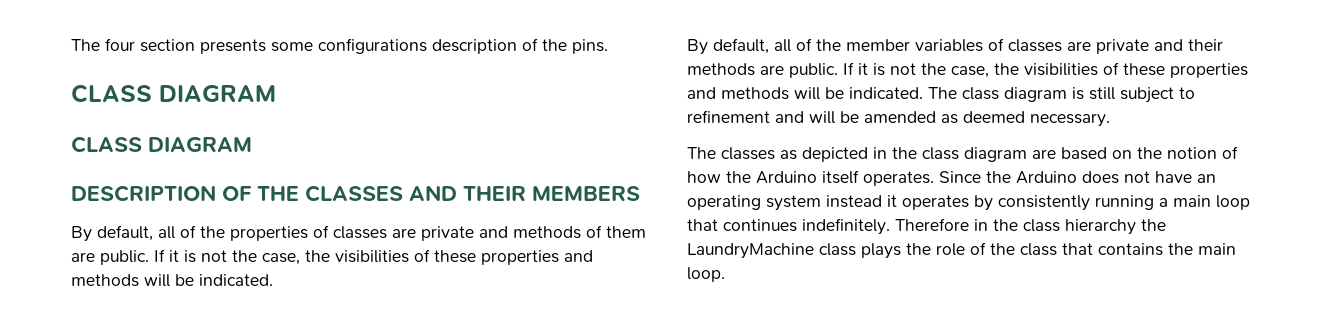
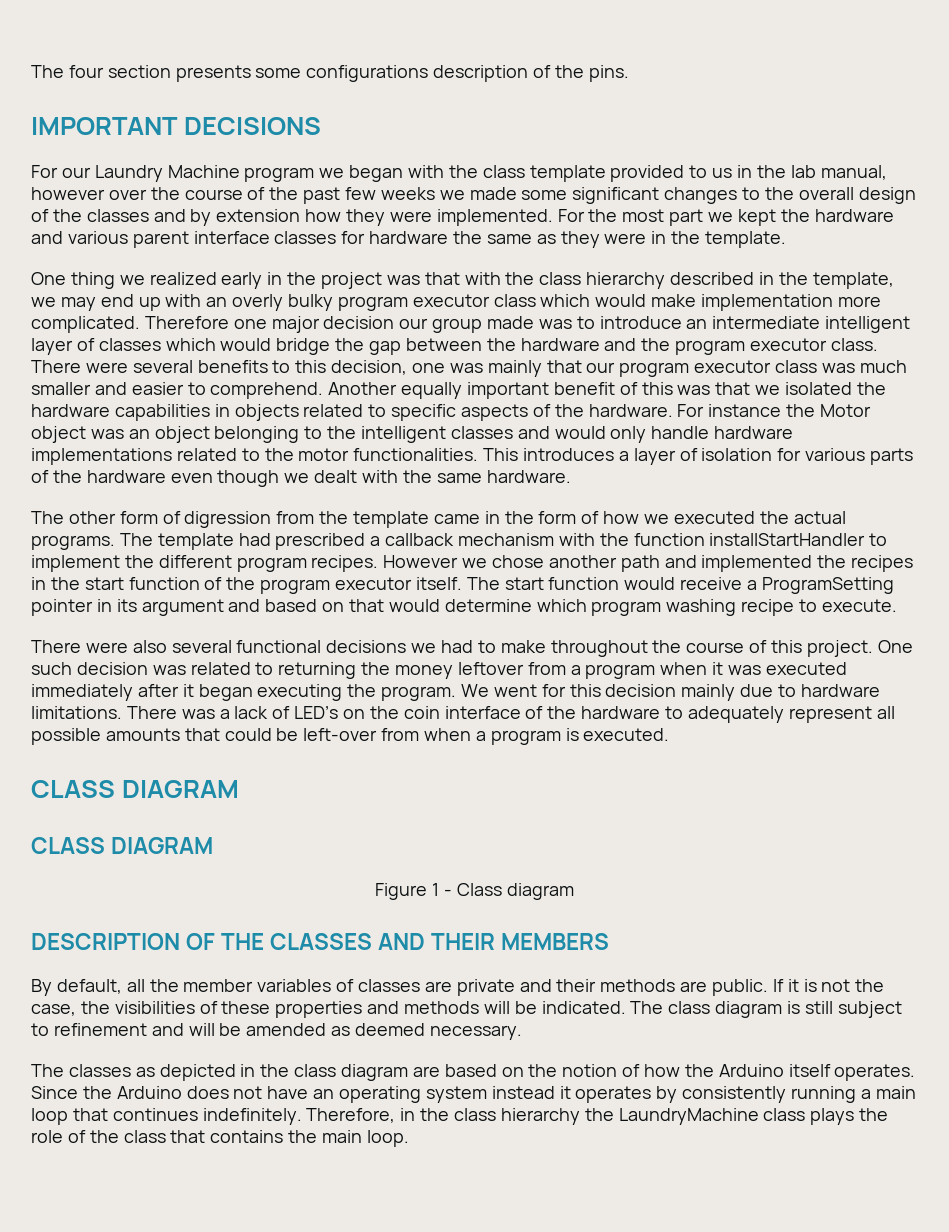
+ IMPORTANT DECISIONS
+ For our Laundry Machine program we began with the class template provided to us in the lab manual, however over the course of the past few weeks we made some significant changes to the overall design of the classes and by extension how they were implemented. For the most part we kept the hardware and various parent interface classes for hardware the same as they were in the template.
+ One thing we realized early in the project was that with the class hierarchy described in the template, we may end up with an overly bulky program executor class which would make implementation more complicated. Therefore one major decision our group made was to introduce an intermediate intelligent layer of classes which would bridge the gap between the hardware and the program executor class. There were several benefits to this decision, one was mainly that our program executor class was much smaller and easier to comprehend. Another equally important benefit of this was that we isolated the hardware capabilities in objects related to specific aspects of the hardware. For instance the Motor object was an object belonging to the intelligent classes and would only handle hardware implementations related to the motor functionalities. This introduces a layer of isolation for various parts of the hardware even though we dealt with the same hardware.
+ The other form of digression from the template came in the form of how we executed the actual programs. The template had prescribed a callback mechanism with the function installStartHandler to implement the different program recipes. However we chose another path and implemented the recipes in the start function of the program executor itself. The start function would receive a ProgramSetting pointer in its argument and based on that would determine which program washing recipe to execute.
+ There were also several functional decisions we had to make throughout the course of this project. One such decision was related to returning the money leftover from a program when it was executed immediately after it began executing the program. We went for this decision mainly due to hardware limitations. There was a lack of LED’s on the coin interface of the hardware to adequately represent all possible amounts that could be left-over from when a program is executed.
+ Figure 1 - Class diagram
- By default, all of the properties of classes are private and methods of them are public. If it is not the case, the visibilities of these properties and methods will be indicated.
- By default, all of the member variables of classes are private and their methods are public.
+ By default, all the member variables of classes are private and their methods are public.
- Therefore in the class hierarchy the LaundryMachine class plays the role of the class that contains the main loop.
+ Therefore, in the class hierarchy the LaundryMachine class plays the role of the class that contains the main loop.

